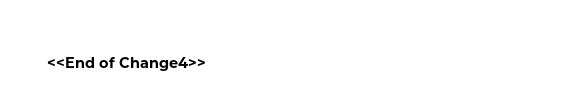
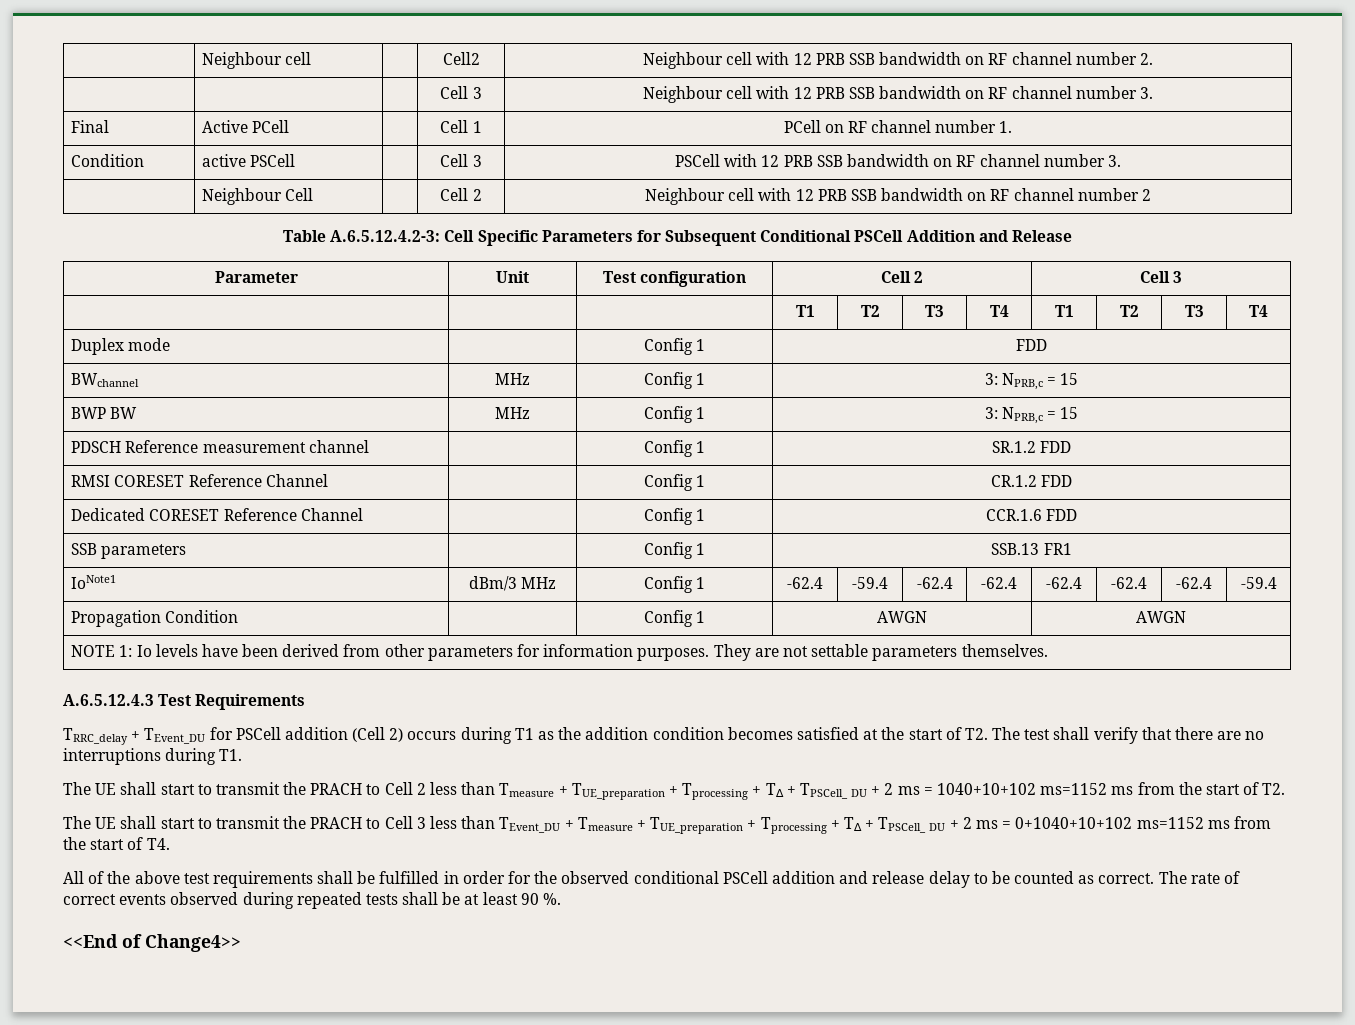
+ | Neighbour cell | | Cell2 | Neighbour cell with 12 PRB SSB bandwidth on RF channel number 2.
+ | | | Cell 3 | Neighbour cell with 12 PRB SSB bandwidth on RF channel number 3.
+ Final | Active PCell | | Cell 1 | PCell on RF channel number 1.
+ Condition | active PSCell | | Cell 3 | PSCell with 12 PRB SSB bandwidth on RF channel number 3.
+ | Neighbour Cell | | Cell 2 | Neighbour cell with 12 PRB SSB bandwidth on RF channel number 2
+ Table A.6.5.12.4.2-3: Cell Specific Parameters for Subsequent Conditional PSCell Addition and Release
+ Parameter | Unit | Test configuration | Cell 2 | Cell 3
+ | | | T1 | T2 | T3 | T4 | T1 | T2 | T3 | T4
+ Duplex mode | | Config 1 | FDD
+ BWchannel | MHz | Config 1 | 3: NPRB,c = 15
+ BWP BW | MHz | Config 1 | 3: NPRB,c = 15
+ PDSCH Reference measurement channel | | Config 1 | SR.1.2 FDD
+ RMSI CORESET Reference Channel | | Config 1 | CR.1.2 FDD
+ Dedicated CORESET Reference Channel | | Config 1 | CCR.1.6 FDD
+ SSB parameters | | Config 1 | SSB.13 FR1
+ IoNote1 | dBm/3 MHz | Config 1 | -62.4 | -59.4 | -62.4 | -62.4 | -62.4 | -62.4 | -62.4 | -59.4
+ Propagation Condition | | Config 1 | AWGN | AWGN
+ NOTE 1: Io levels have been derived from other parameters for information purposes. They are not settable parameters themselves.
+ A.6.5.12.4.3 Test Requirements
+ TRRC_delay + TEvent_DU for PSCell addition (Cell 2) occurs during T1 as the addition condition becomes satisfied at the start of T2. The test shall verify that there are no interruptions during T1.
+ The UE shall start to transmit the PRACH to Cell 2 less than Tmeasure + TUE_preparation + Tprocessing + T∆ + TPSCell_ DU + 2 ms = 1040+10+102 ms=1152 ms from the start of T2.
+ The UE shall start to transmit the PRACH to Cell 3 less than TEvent_DU + Tmeasure + TUE_preparation + Tprocessing + T∆ + TPSCell_ DU + 2 ms = 0+1040+10+102 ms=1152 ms from the start of T4.
+ All of the above test requirements shall be fulfilled in order for the observed conditional PSCell addition and release delay to be counted as correct. The rate of correct events observed during repeated tests shall be at least 90 %.

